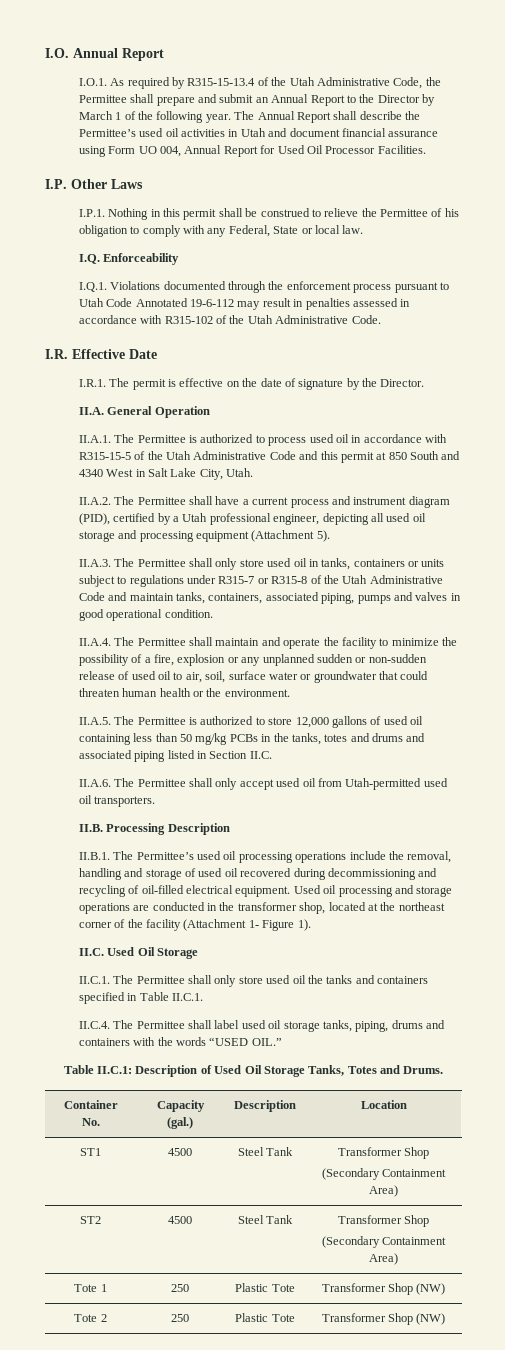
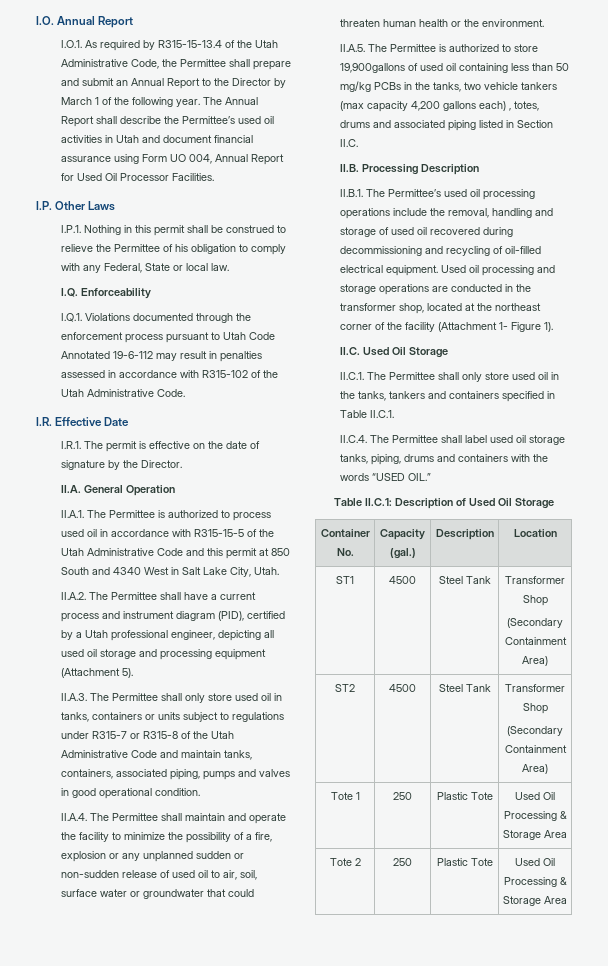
- II.A.5. The Permittee is authorized to store 12,000 gallons of used oil containing less than 50 mg/kg PCBs in the tanks, totes and drums and associated piping listed in Section II.C.
+ II.A.5. The Permittee is authorized to store 19,900gallons of used oil containing less than 50 mg/kg PCBs in the tanks, two vehicle tankers (max capacity 4,200 gallons each) , totes, drums and associated piping listed in Section II.C.
- II.A.6. The Permittee shall only accept used oil from Utah-permitted used oil transporters.
- II.C.1. The Permittee shall only store used oil the tanks and containers specified in Table II.C.1.
+ II.C.1. The Permittee shall only store used oil in the tanks, tankers and containers specified in Table II.C.1.
- Table II.C.1: Description of Used Oil Storage Tanks, Totes and Drums.
+ Table II.C.1: Description of Used Oil Storage
- Tote 1 | 250 | Plastic Tote | Transformer Shop (NW)
+ Tote 1 | 250 | Plastic Tote | Used Oil Processing & Storage Area
- Tote 2 | 250 | Plastic Tote | Transformer Shop (NW)
+ Tote 2 | 250 | Plastic Tote | Used Oil Processing & Storage Area

